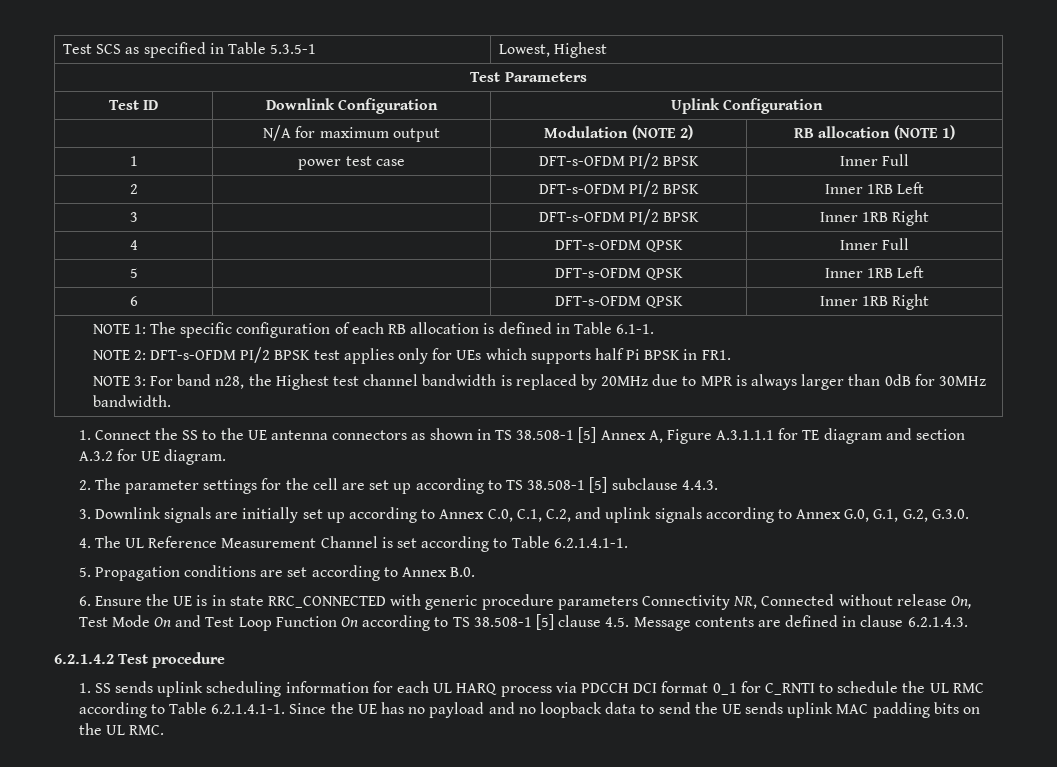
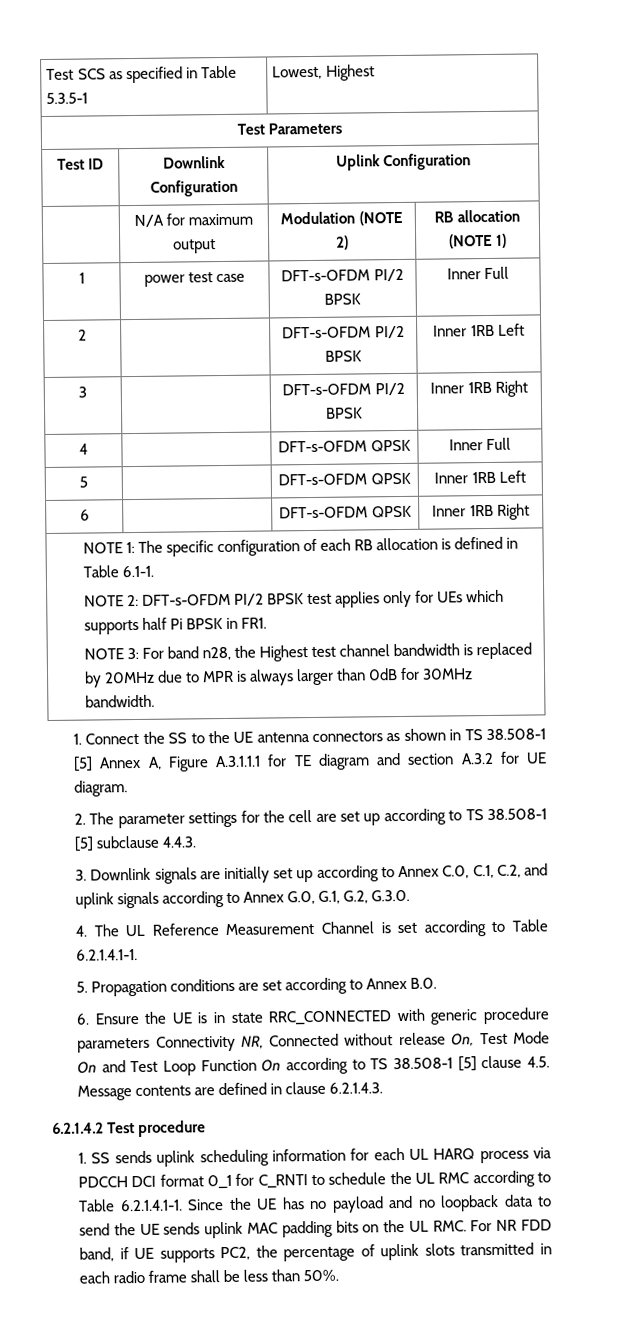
- 1. SS sends uplink scheduling information for each UL HARQ process via PDCCH DCI format 0_1 for C_RNTI to schedule the UL RMC according to Table 6.2.1.4.1-1. Since the UE has no payload and no loopback data to send the UE sends uplink MAC padding bits on the UL RMC.
+ 1. SS sends uplink scheduling information for each UL HARQ process via PDCCH DCI format 0_1 for C_RNTI to schedule the UL RMC according to Table 6.2.1.4.1-1. Since the UE has no payload and no loopback data to send the UE sends uplink MAC padding bits on the UL RMC. For NR FDD band, if UE supports PC2, the percentage of uplink slots transmitted in each radio frame shall be less than 50%.

